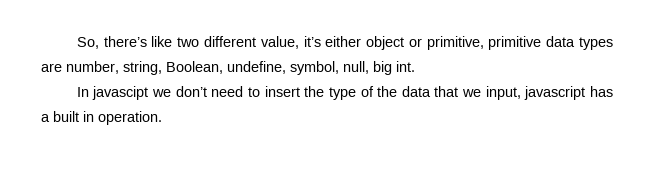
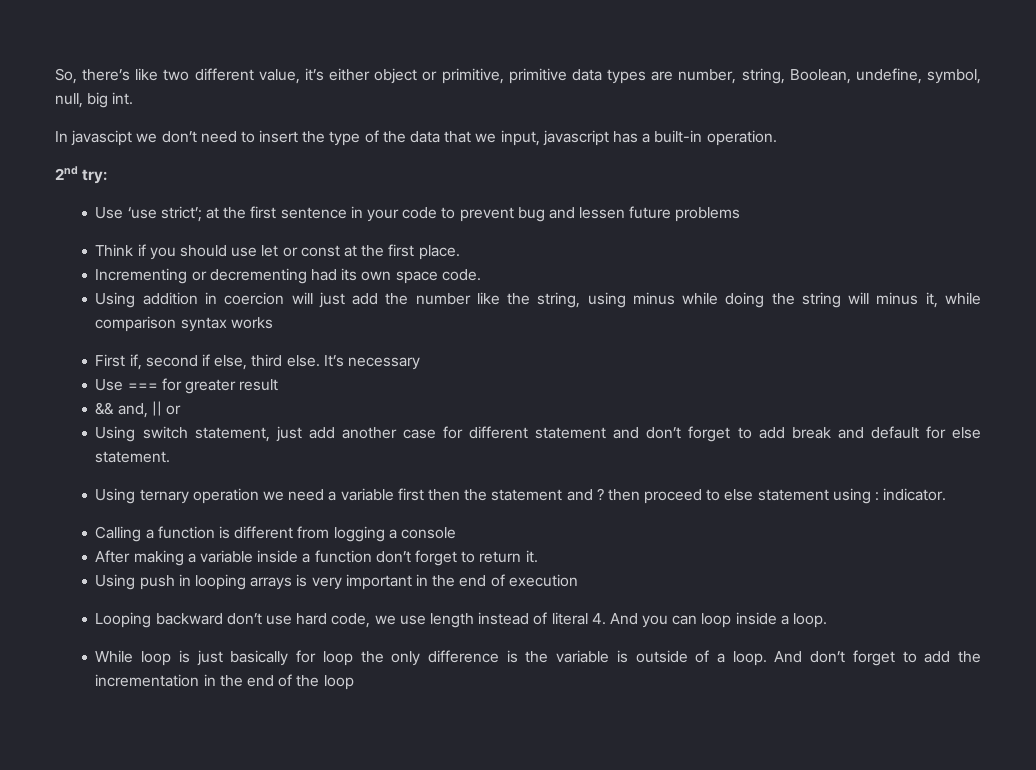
- In javascipt we don’t need to insert the type of the data that we input, javascript has a built in operation.
+ In javascipt we don’t need to insert the type of the data that we input, javascript has a built-in operation.
+ 2nd try:
+ Use ‘use strict’; at the first sentence in your code to prevent bug and lessen future problems
+ Think if you should use let or const at the first place.
+ Incrementing or decrementing had its own space code.
+ Using addition in coercion will just add the number like the string, using minus while doing the string will minus it, while comparison syntax works
+ First if, second if else, third else. It’s necessary
+ Use === for greater result
+ && and, || or
+ Using switch statement, just add another case for different statement and don’t forget to add break and default for else statement.
+ Using ternary operation we need a variable first then the statement and ? then proceed to else statement using : indicator.
+ Calling a function is different from logging a console
+ After making a variable inside a function don’t forget to return it.
+ Using push in looping arrays is very important in the end of execution
+ Looping backward don’t use hard code, we use length instead of literal 4. And you can loop inside a loop.
+ While loop is just basically for loop the only difference is the variable is outside of a loop. And don’t forget to add the incrementation in the end of the loop

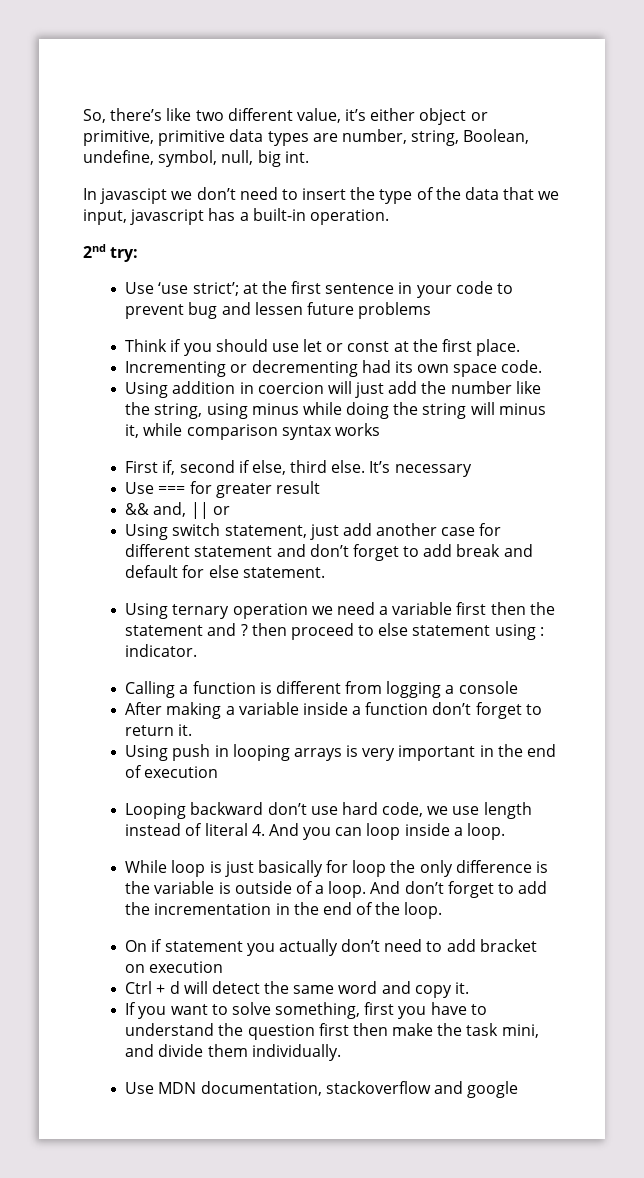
- And don’t forget to add the incrementation in the end of the loop
+ And don’t forget to add the incrementation in the end of the loop.
+ On if statement you actually don’t need to add bracket on execution
+ Ctrl + d will detect the same word and copy it.
+ If you want to solve something, first you have to understand the question first then make the task mini, and divide them individually.
+ Use MDN documentation, stackoverflow and google

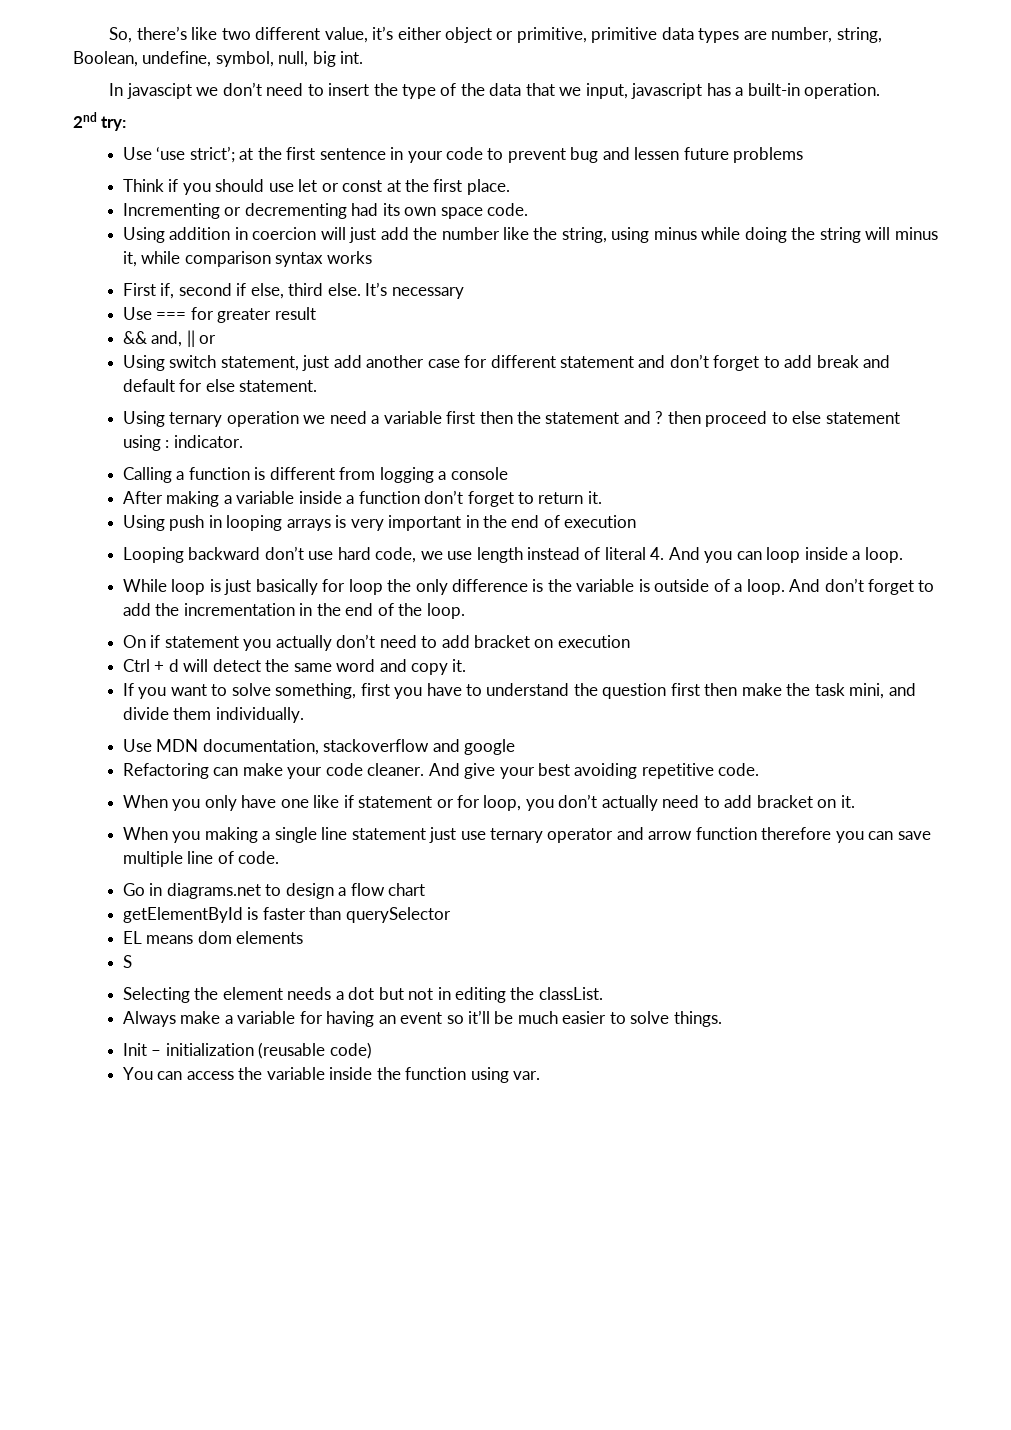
+ Refactoring can make your code cleaner. And give your best avoiding repetitive code.
+ When you only have one like if statement or for loop, you don’t actually need to add bracket on it.
+ When you making a single line statement just use ternary operator and arrow function therefore you can save multiple line of code.
+ Go in diagrams.net to design a flow chart
+ getElementById is faster than querySelector
+ EL means dom elements
+ S
+ Selecting the element needs a dot but not in editing the classList.
+ Always make a variable for having an event so it’ll be much easier to solve things.
+ Init – initialization (reusable code)
+ You can access the variable inside the function using var.

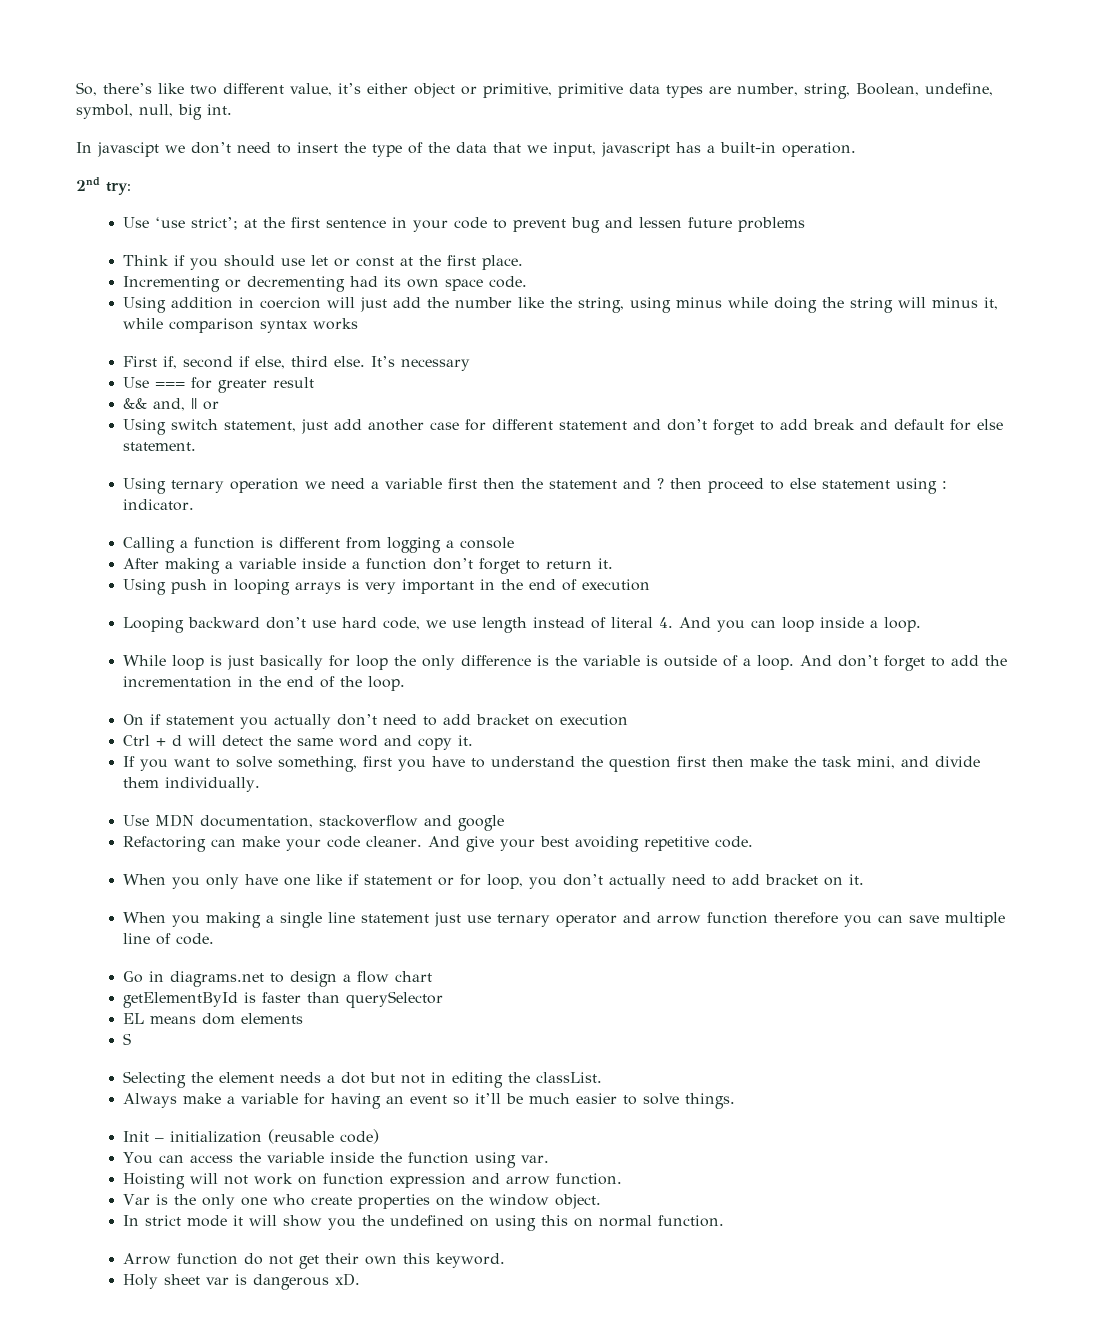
+ Hoisting will not work on function expression and arrow function.
+ Var is the only one who create properties on the window object.
+ In strict mode it will show you the undefined on using this on normal function.
+ Arrow function do not get their own this keyword.
+ Holy sheet var is dangerous xD.

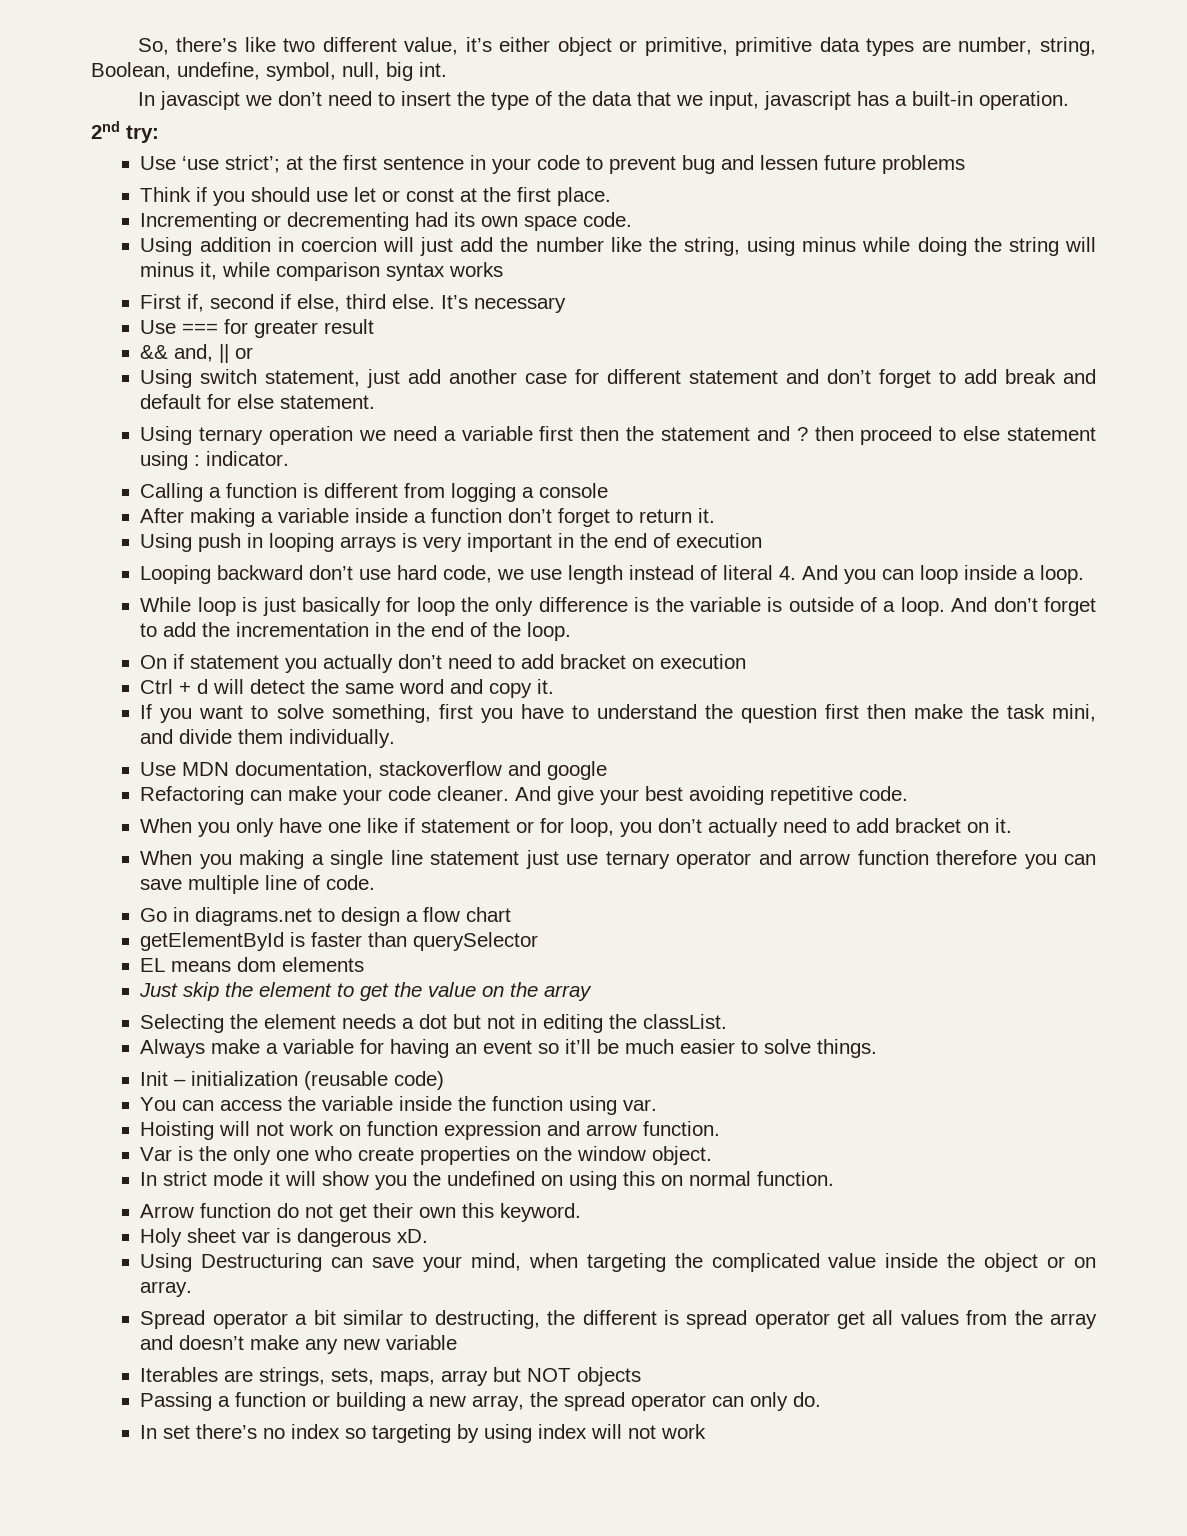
- S
+ Just skip the element to get the value on the array
+ Using Destructuring can save your mind, when targeting the complicated value inside the object or on array.
+ Spread operator a bit similar to destructing, the different is spread operator get all values from the array and doesn’t make any new variable
+ Iterables are strings, sets, maps, array but NOT objects
+ Passing a function or building a new array, the spread operator can only do.
+ In set there’s no index so targeting by using index will not work

